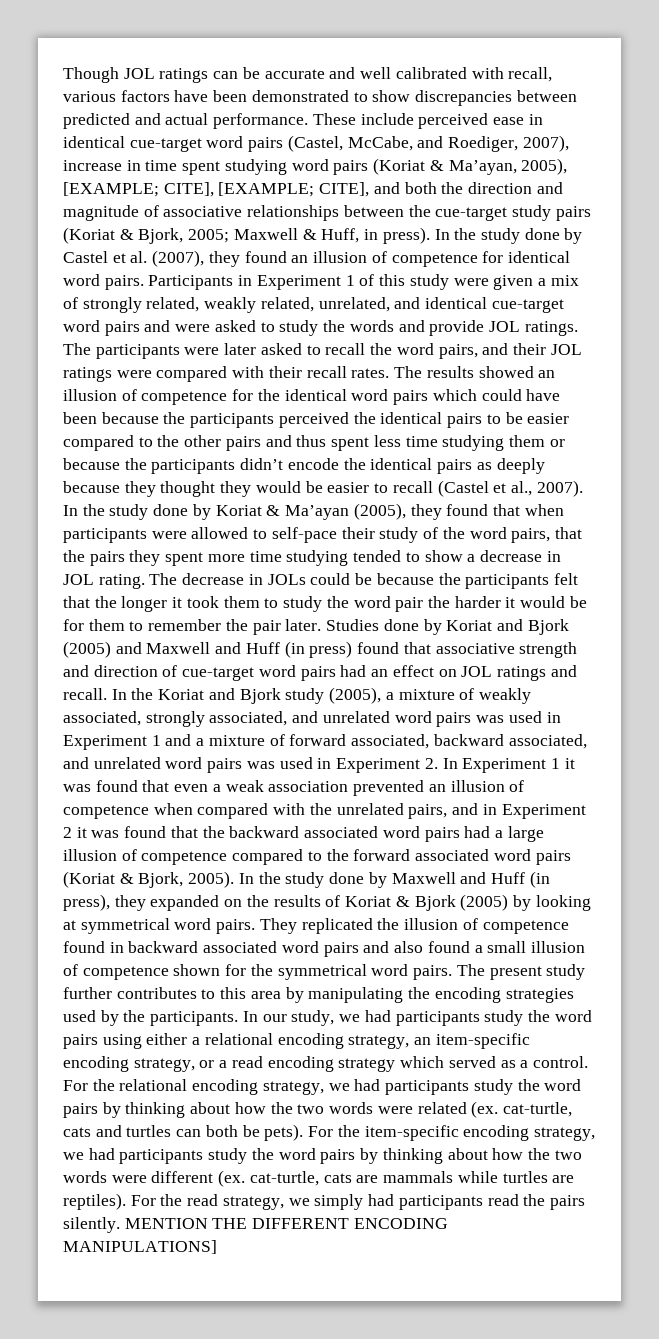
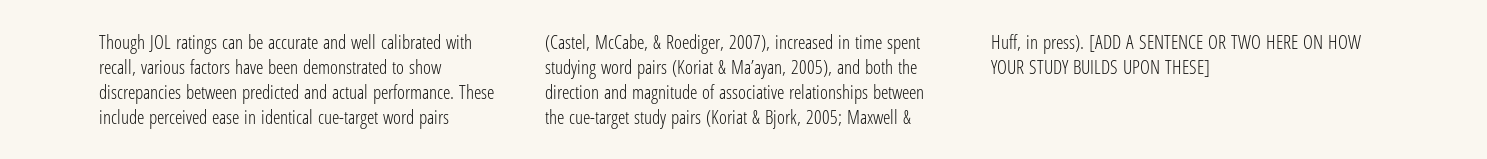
- These include perceived ease in identical cue-target word pairs (Castel, McCabe, and Roediger, 2007), increase in time spent studying word pairs (Koriat & Ma’ayan, 2005), [EXAMPLE; CITE], [EXAMPLE; CITE], and both the direction and magnitude of associative relationships between the cue-target study pairs (Koriat & Bjork, 2005; Maxwell & Huff, in press).
+ These include perceived ease in identical cue-target word pairs (Castel, McCabe, & Roediger, 2007), increased in time spent studying word pairs (Koriat & Ma’ayan, 2005), and both the direction and magnitude of associative relationships between the cue-target study pairs (Koriat & Bjork, 2005; Maxwell & Huff, in press).
- In the study done by Castel et al. (2007), they found an illusion of competence for identical word pairs. Participants in Experiment 1 of this study were given a mix of strongly related, weakly related, unrelated, and identical cue-target word pairs and were asked to study the words and provide JOL ratings. The participants were later asked to recall the word pairs, and their JOL ratings were compared with their recall rates. The results showed an illusion of competence for the identical word pairs which could have been because the participants perceived the identical pairs to be easier compared to the other pairs and thus spent less time studying them or because the participants didn’t encode the identical pairs as deeply because they thought they would be easier to recall (Castel et al., 2007). In the study done by Koriat & Ma’ayan (2005), they found that when participants were allowed to self-pace their study of the word pairs, that the pairs they spent more time studying tended to show a decrease in JOL rating. The decrease in JOLs could be because the participants felt that the longer it took them to study the word pair the harder it would be for them to remember the pair later. Studies done by Koriat and Bjork (2005) and Maxwell and Huff (in press) found that associative strength and direction of cue-target word pairs had an effect on JOL ratings and recall. In the Koriat and Bjork study (2005), a mixture of weakly associated, strongly associated, and unrelated word pairs was used in Experiment 1 and a mixture of forward associated, backward associated, and unrelated word pairs was used in Experiment 2. In Experiment 1 it was found that even a weak association prevented an illusion of competence when compared with the unrelated pairs, and in Experiment 2 it was found that the backward associated word pairs had a large illusion of competence compared to the forward associated word pairs (Koriat & Bjork, 2005). In the study done by Maxwell and Huff (in press), they expanded on the results of Koriat & Bjork (2005) by looking at symmetrical word pairs. They replicated the illusion of competence found in backward associated word pairs and also found a small illusion of competence shown for the symmetrical word pairs. The present study further contributes to this area by manipulating the encoding strategies used by the participants. In our study, we had participants study the word pairs using either a relational encoding strategy, an item-specific encoding strategy, or a read encoding strategy which served as a control. For the relational encoding strategy, we had participants study the word pairs by thinking about how the two words were related (ex. cat-turtle, cats and turtles can both be pets). For the item-specific encoding strategy, we had participants study the word pairs by thinking about how the two words were different (ex. cat-turtle, cats are mammals while turtles are reptiles). For the read strategy, we simply had participants read the pairs silently. MENTION THE DIFFERENT ENCODING MANIPULATIONS]
+ [ADD A SENTENCE OR TWO HERE ON HOW YOUR STUDY BUILDS UPON THESE]

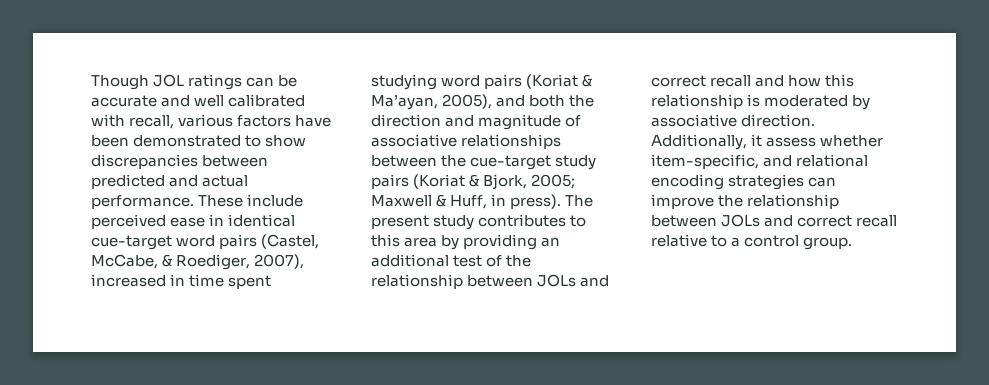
- [ADD A SENTENCE OR TWO HERE ON HOW YOUR STUDY BUILDS UPON THESE]
+ The present study contributes to this area by providing an additional test of the relationship between JOLs and correct recall and how this relationship is moderated by associative direction. Additionally, it assess whether item-specific, and relational encoding strategies can improve the relationship between JOLs and correct recall relative to a control group.

